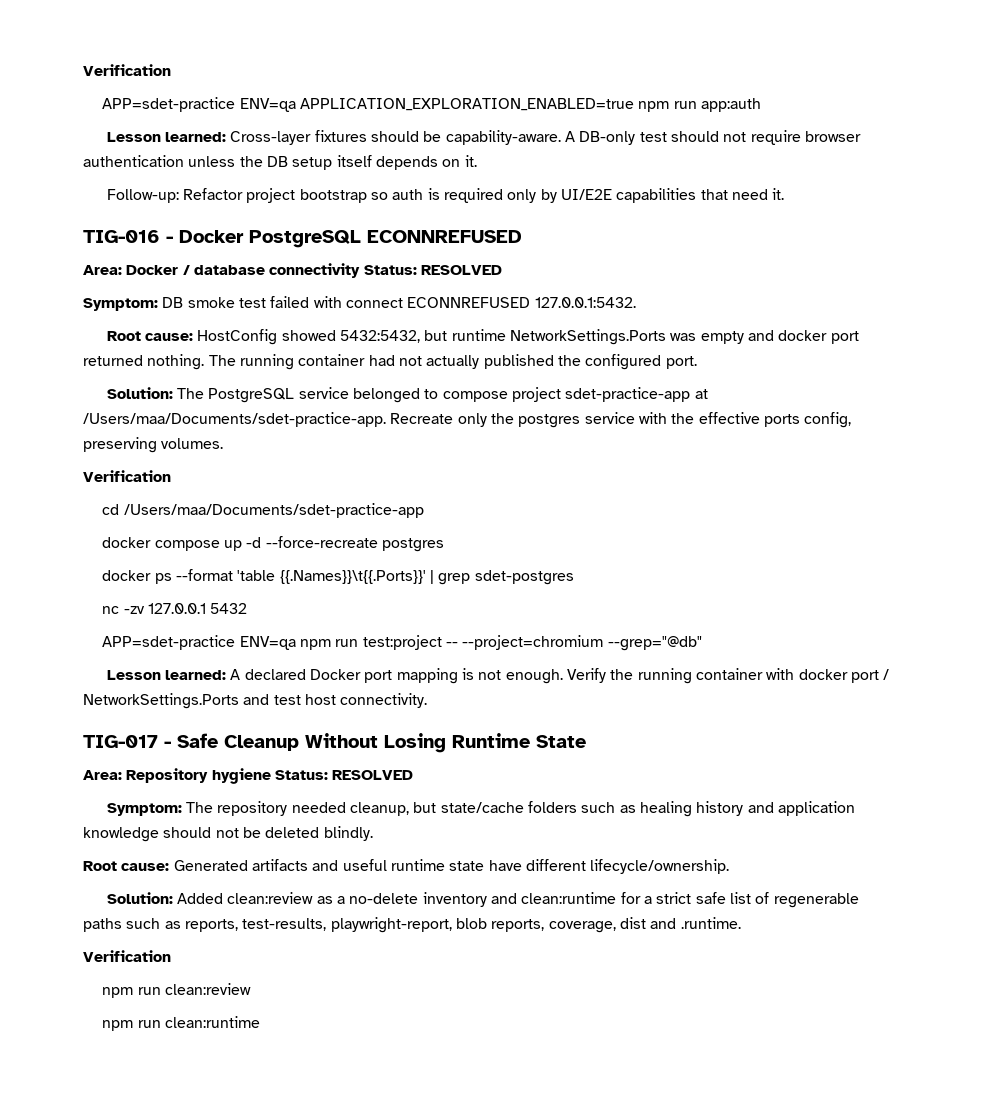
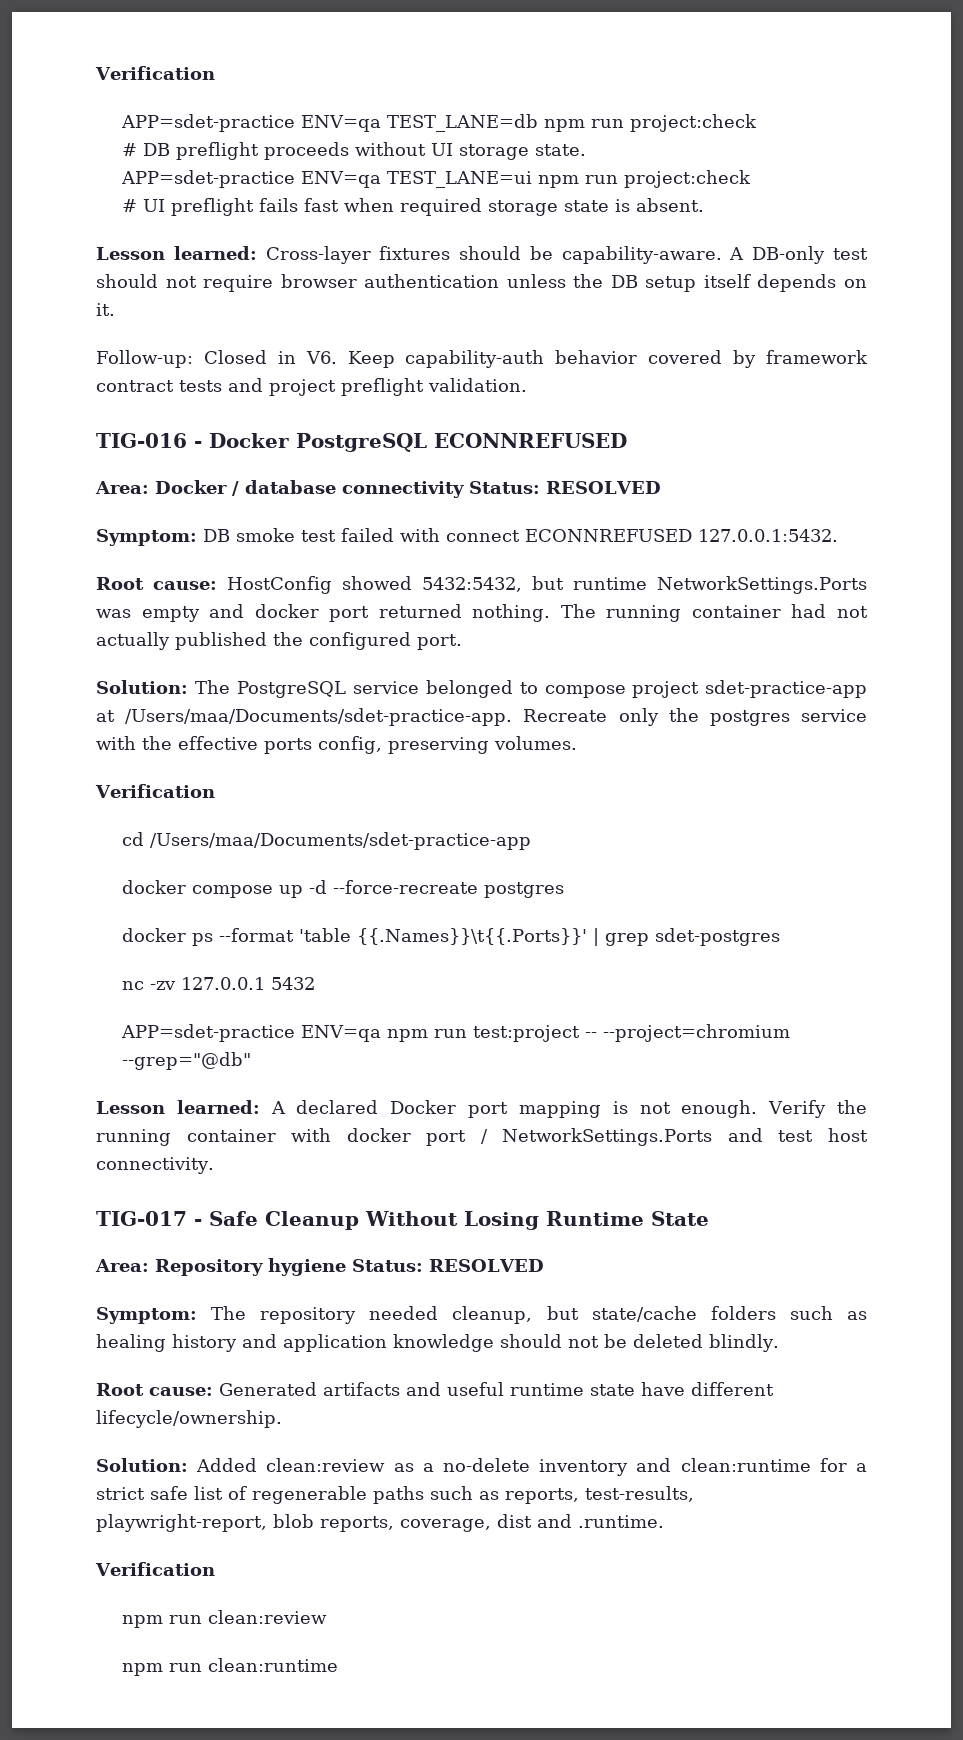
- APP=sdet-practice ENV=qa APPLICATION_EXPLORATION_ENABLED=true npm run app:auth
+ APP=sdet-practice ENV=qa TEST_LANE=db npm run project:check
+ # DB preflight proceeds without UI storage state.
+ APP=sdet-practice ENV=qa TEST_LANE=ui npm run project:check
+ # UI preflight fails fast when required storage state is absent.
- Follow-up: Refactor project bootstrap so auth is required only by UI/E2E capabilities that need it.
+ Follow-up: Closed in V6. Keep capability-auth behavior covered by framework contract tests and project preflight validation.

